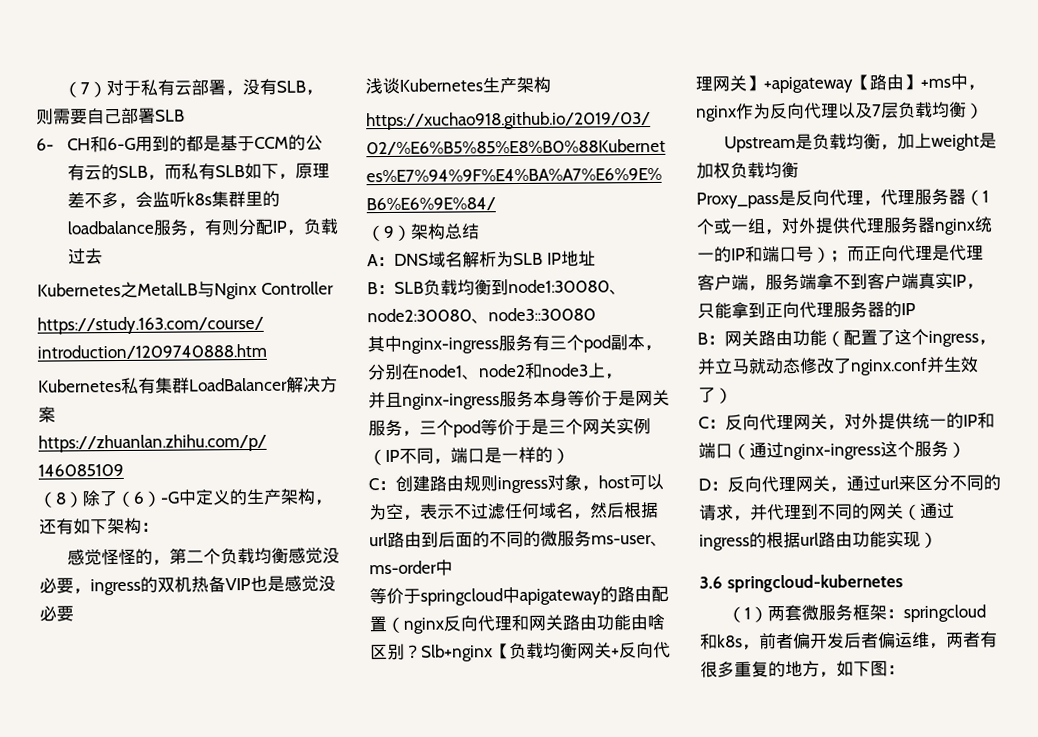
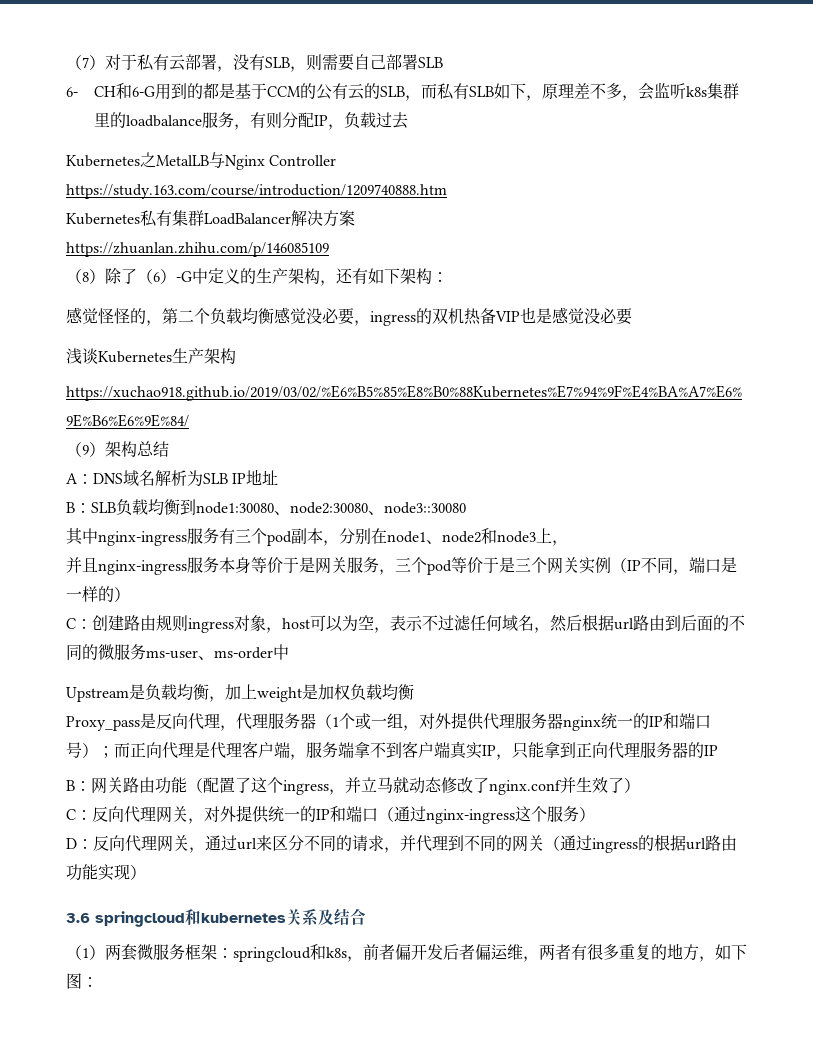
- 等价于springcloud中apigateway的路由配置（nginx反向代理和网关路由功能由啥区别？Slb+nginx【负载均衡网关+反向代理网关】+apigateway【路由】+ms中，nginx作为反向代理以及7层负载均衡）
- 3.6 springcloud-kubernetes
+ 3.6 springcloud和kubernetes关系及结合

